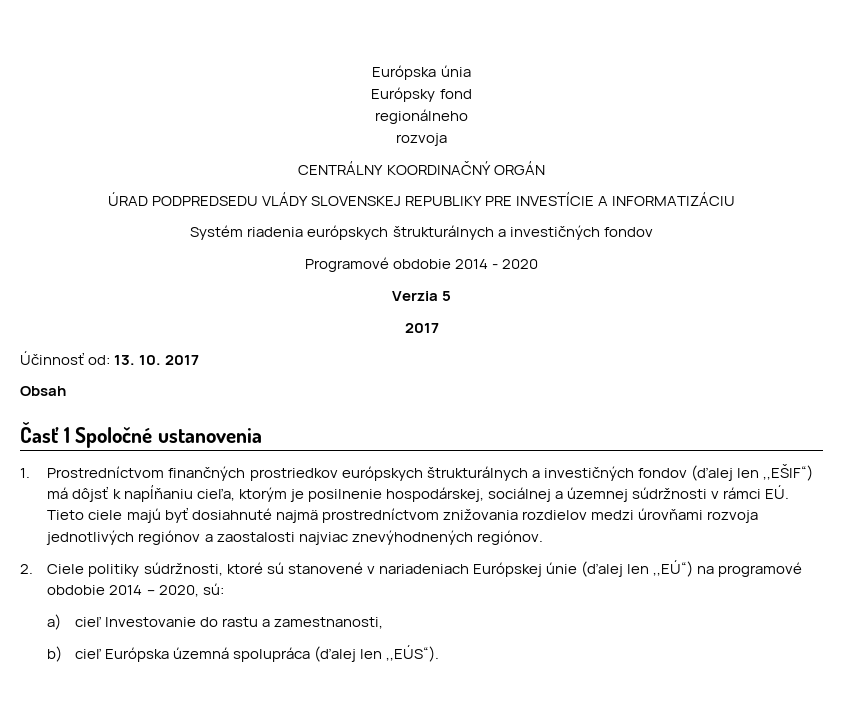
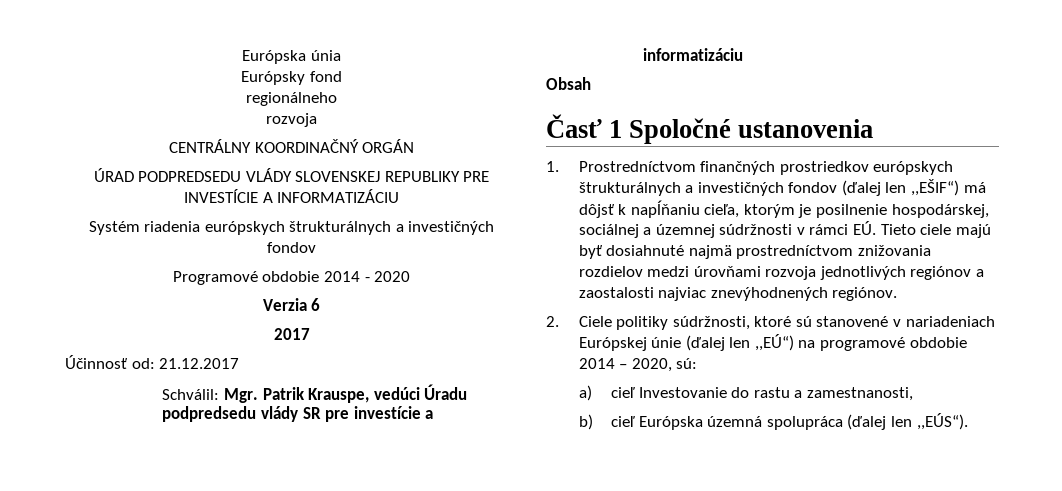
- Verzia 5
+ Verzia 6
- Účinnosť od: 13. 10. 2017
+ Účinnosť od: 21.12.2017
+ Schválil: Mgr. Patrik Krauspe, vedúci Úradu podpredsedu vlády SR pre investície a informatizáciu

